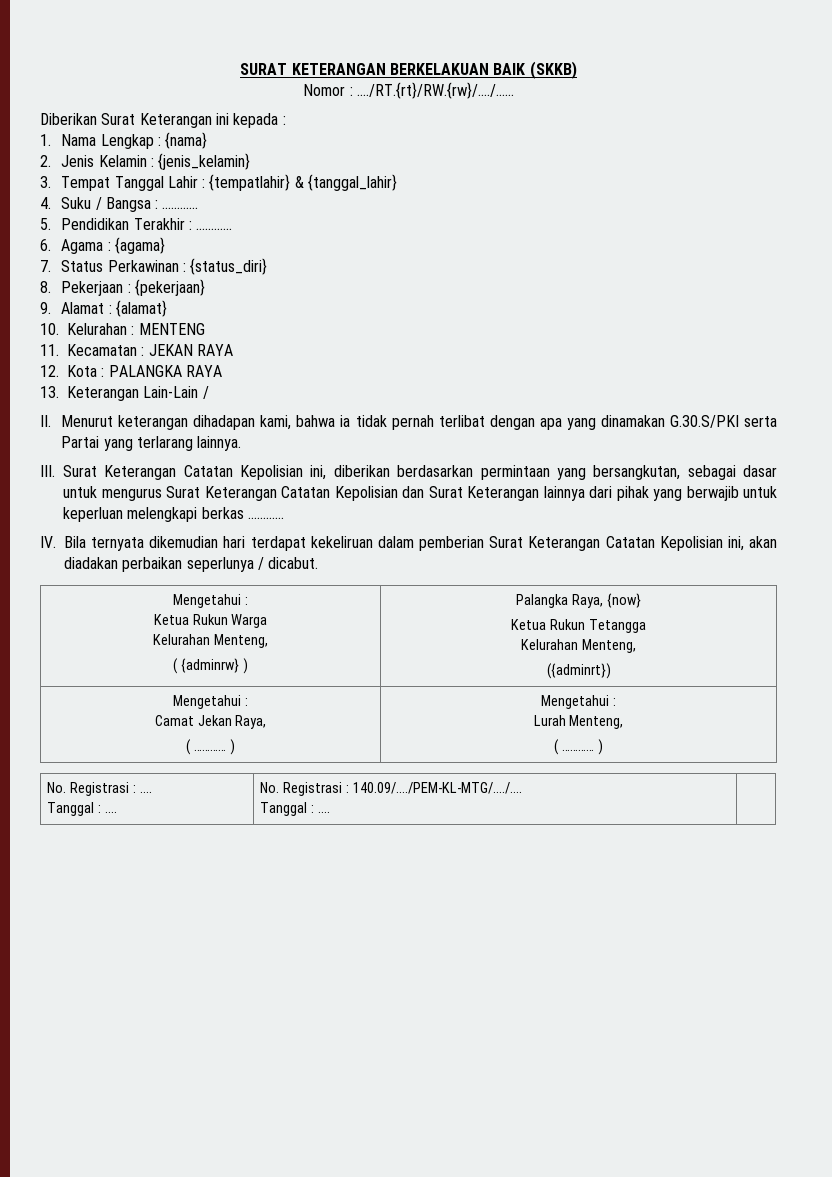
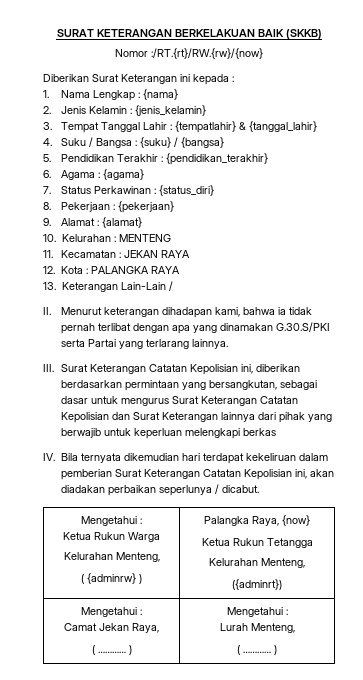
- Nomor : ..../RT.{rt}/RW.{rw}/..../…...
+ Nomor :/RT.{rt}/RW.{rw}/{now}
- 4. Suku / Bangsa : …………
+ 4. Suku / Bangsa : {suku} / {bangsa}
- 5. Pendidikan Terakhir : …………
+ 5. Pendidikan Terakhir : {pendidikan_terakhir}
- III. Surat Keterangan Catatan Kepolisian ini, diberikan berdasarkan permintaan yang bersangkutan, sebagai dasar untuk mengurus Surat Keterangan Catatan Kepolisian dan Surat Keterangan lainnya dari pihak yang berwajib untuk keperluan melengkapi berkas …………
+ III. Surat Keterangan Catatan Kepolisian ini, diberikan berdasarkan permintaan yang bersangkutan, sebagai dasar untuk mengurus Surat Keterangan Catatan Kepolisian dan Surat Keterangan lainnya dari pihak yang berwajib untuk keperluan melengkapi berkas
- No. Registrasi : ....
- Tanggal : .... | No. Registrasi : 140.09/..../PEM-KL-MTG/..../....
- Tanggal : .... |

